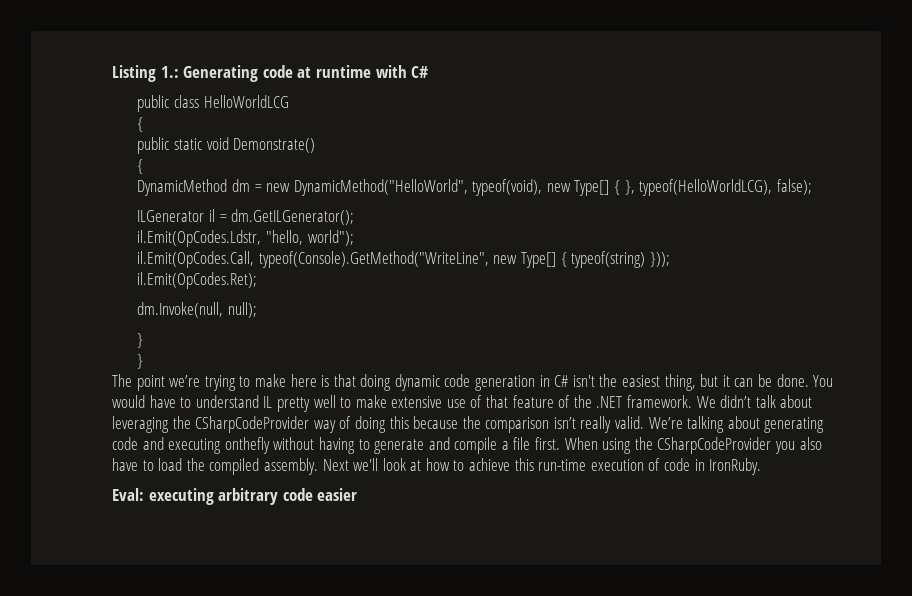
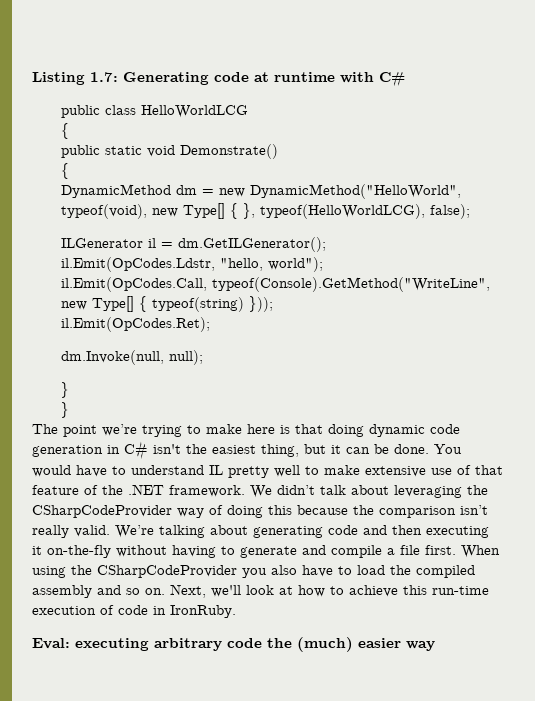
- Listing 1.: Generating code at runtime with C#
+ Listing 1.7: Generating code at runtime with C#
- We’re talking about generating code and executing onthefly without having to generate and compile a file first.
+ We’re talking about generating code and then executing it on-the-fly without having to generate and compile a file first.
- When using the CSharpCodeProvider you also have to load the compiled assembly. Next we'll look at how to achieve this run-time execution of code in IronRuby.
+ When using the CSharpCodeProvider you also have to load the compiled assembly and so on. Next, we'll look at how to achieve this run-time execution of code in IronRuby.
- Eval: executing arbitrary code easier
+ Eval: executing arbitrary code the (much) easier way

